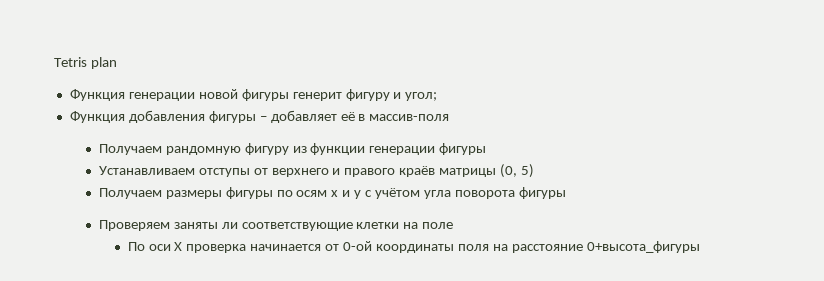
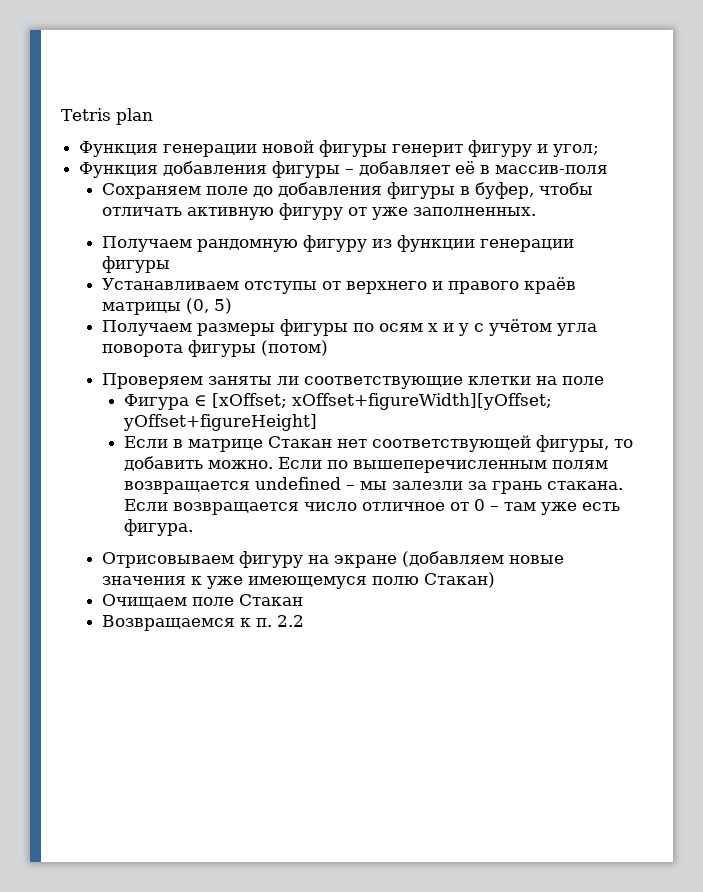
+ Сохраняем поле до добавления фигуры в буфер, чтобы отличать активную фигуру от уже заполненных.
- Получаем размеры фигуры по осям x и y с учётом угла поворота фигуры
+ Получаем размеры фигуры по осям x и y с учётом угла поворота фигуры (потом)
- По оси X проверка начинается от 0-ой координаты поля на расстояние 0+высота_фигуры
+ Фигура ∈ [xOffset; xOffset+figureWidth][yOffset; yOffset+figureHeight]
+ Если в матрице Стакан нет соответствующей фигуры, то добавить можно. Если по вышеперечисленным полям возвращается undefined – мы залезли за грань стакана. Если возвращается число отличное от 0 – там уже есть фигура.
+ Отрисовываем фигуру на экране (добавляем новые значения к уже имеющемуся полю Стакан)
+ Очищаем поле Стакан
+ Возвращаемся к п. 2.2

